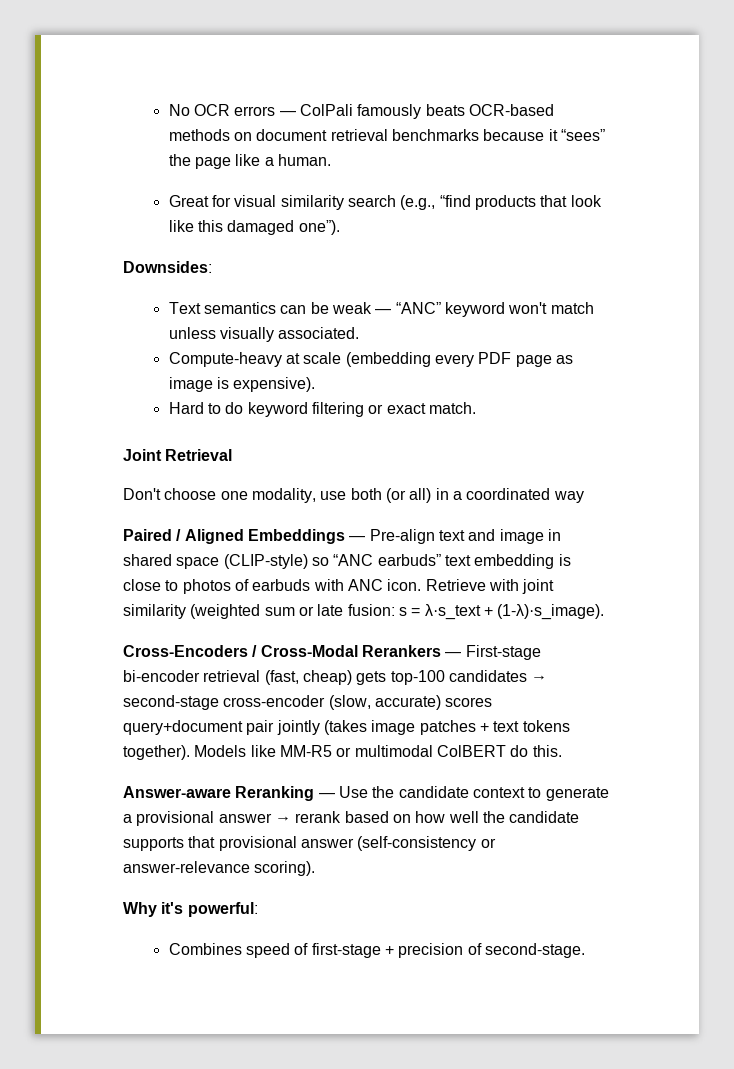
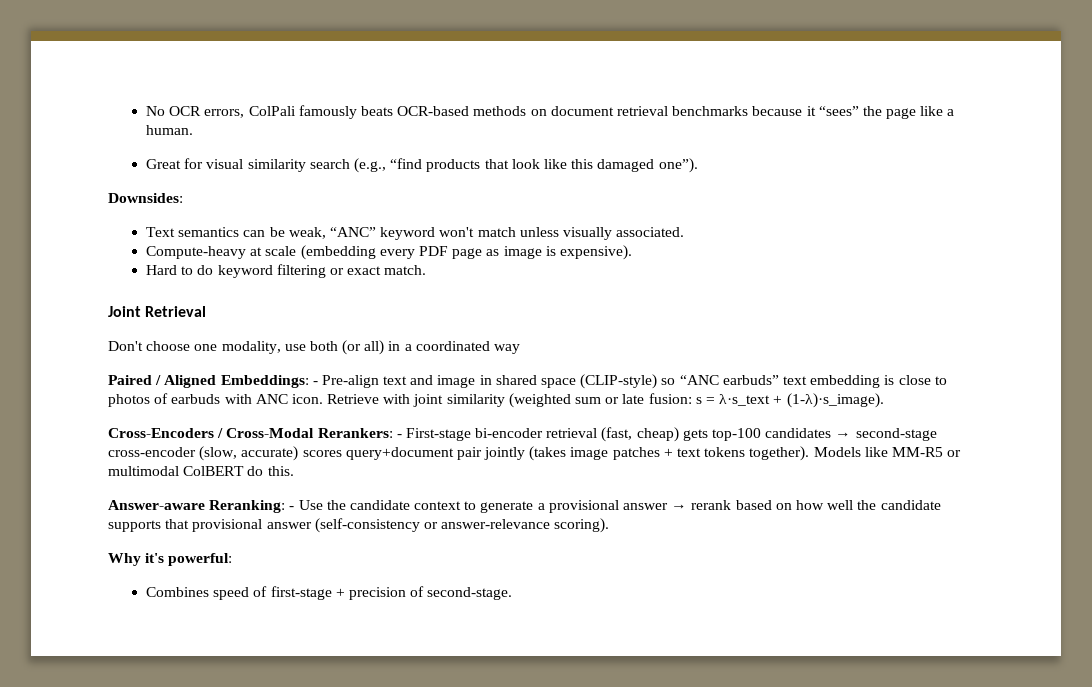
- No OCR errors — ColPali famously beats OCR-based methods on document retrieval benchmarks because it “sees” the page like a human.
+ No OCR errors, ColPali famously beats OCR-based methods on document retrieval benchmarks because it “sees” the page like a human.
- Text semantics can be weak — “ANC” keyword won't match unless visually associated.
+ Text semantics can be weak, “ANC” keyword won't match unless visually associated.
- Paired / Aligned Embeddings — Pre-align text and image in shared space (CLIP-style) so “ANC earbuds” text embedding is close to photos of earbuds with ANC icon.
+ Paired / Aligned Embeddings: - Pre-align text and image in shared space (CLIP-style) so “ANC earbuds” text embedding is close to photos of earbuds with ANC icon.
- Cross-Encoders / Cross-Modal Rerankers — First-stage bi-encoder retrieval (fast, cheap) gets top-100 candidates → second-stage cross-encoder (slow, accurate) scores query+document pair jointly (takes image patches + text tokens together).
+ Cross-Encoders / Cross-Modal Rerankers: - First-stage bi-encoder retrieval (fast, cheap) gets top-100 candidates → second-stage cross-encoder (slow, accurate) scores query+document pair jointly (takes image patches + text tokens together).
- Answer-aware Reranking — Use the candidate context to generate a provisional answer → rerank based on how well the candidate supports that provisional answer (self-consistency or answer-relevance scoring).
+ Answer-aware Reranking: - Use the candidate context to generate a provisional answer → rerank based on how well the candidate supports that provisional answer (self-consistency or answer-relevance scoring).

